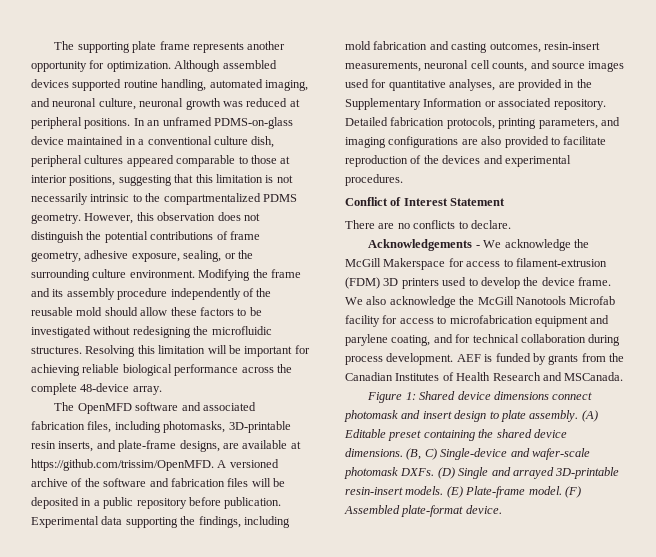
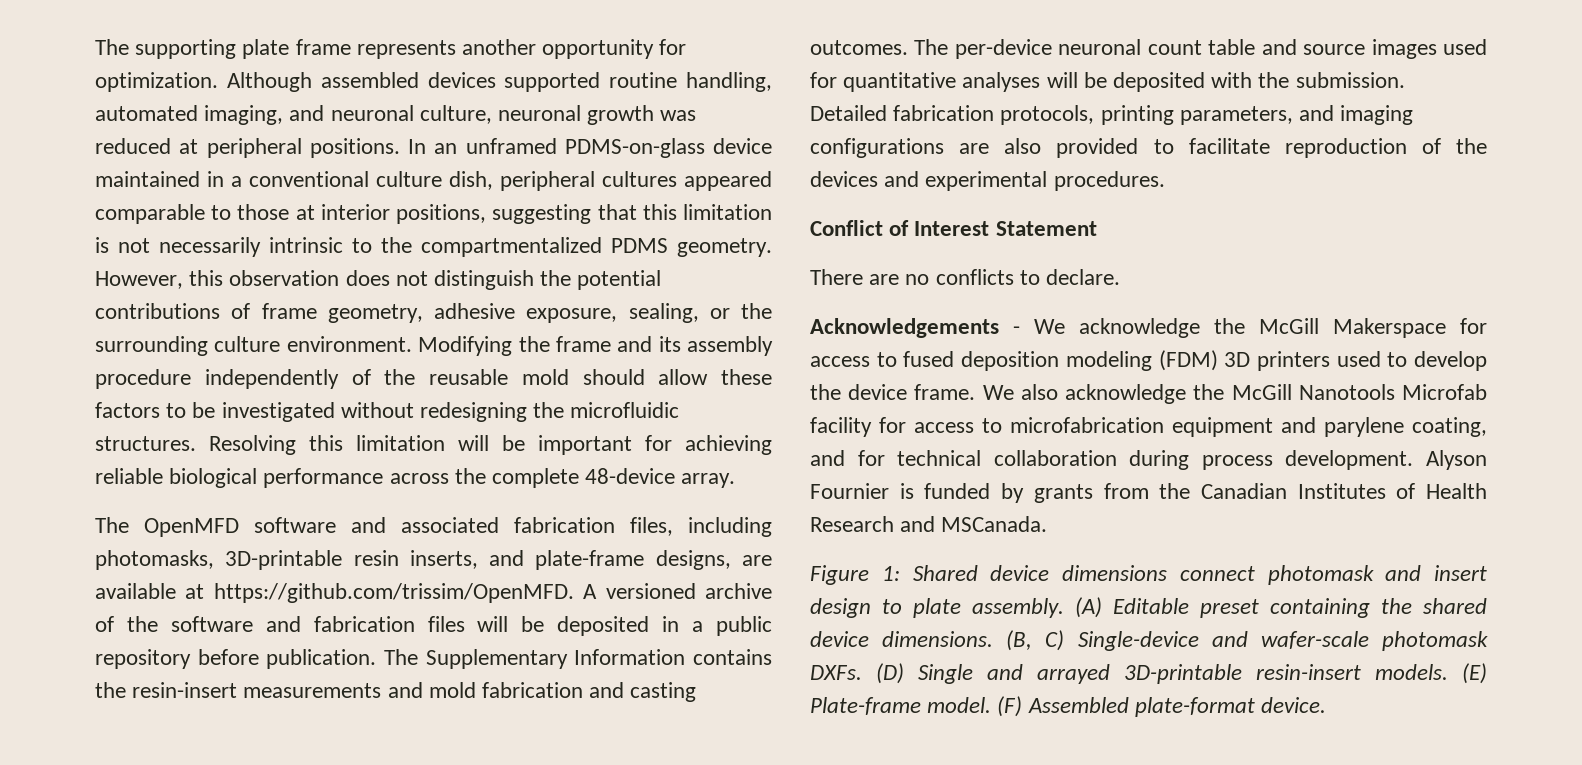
- Experimental data supporting the findings, including mold fabrication and casting outcomes, resin-insert measurements, neuronal cell counts, and source images used for quantitative analyses, are provided in the Supplementary Information or associated repository.
+ The Supplementary Information contains the resin-insert measurements and mold fabrication and casting outcomes. The per-device neuronal count table and source images used for quantitative analyses will be deposited with the submission.
- Acknowledgements - We acknowledge the McGill Makerspace for access to filament-extrusion (FDM) 3D printers used to develop the device frame.
+ Acknowledgements - We acknowledge the McGill Makerspace for access to fused deposition modeling (FDM) 3D printers used to develop the device frame.
- AEF is funded by grants from the Canadian Institutes of Health Research and MSCanada.
+ Alyson Fournier is funded by grants from the Canadian Institutes of Health Research and MSCanada.

